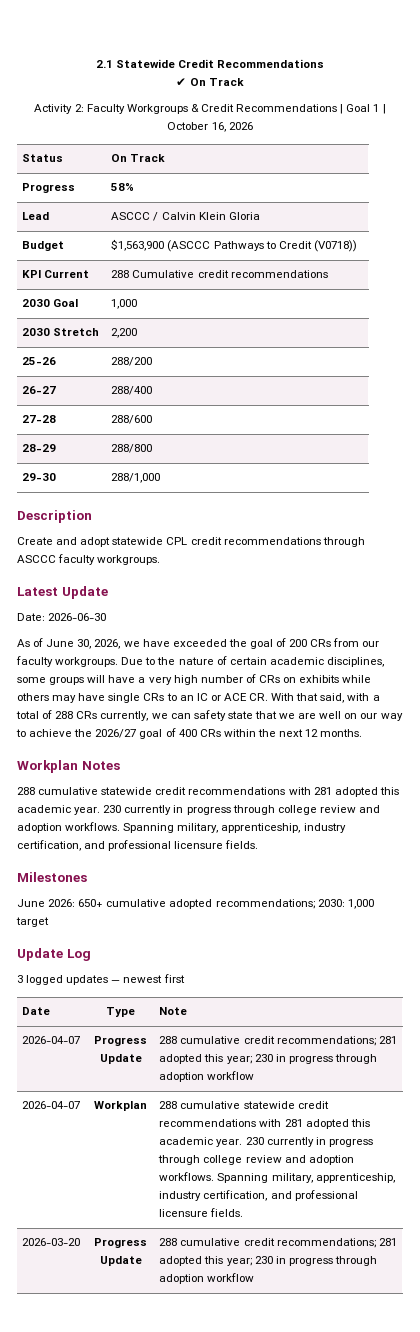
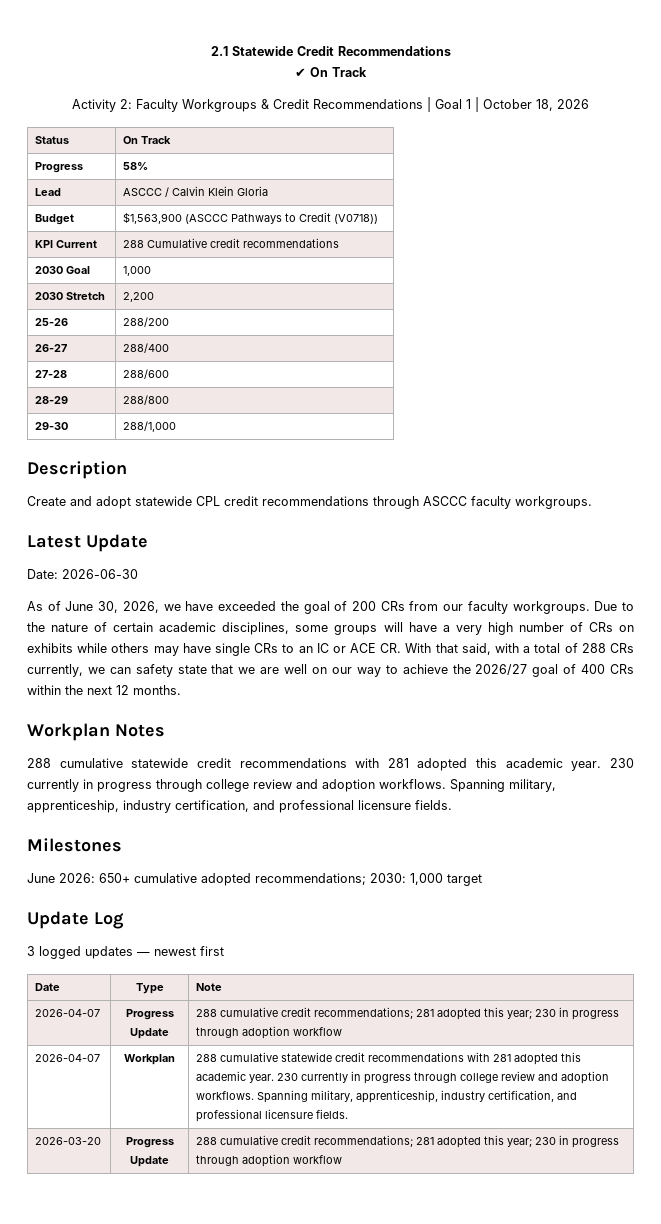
- Activity 2: Faculty Workgroups & Credit Recommendations | Goal 1 | October 16, 2026
+ Activity 2: Faculty Workgroups & Credit Recommendations | Goal 1 | October 18, 2026

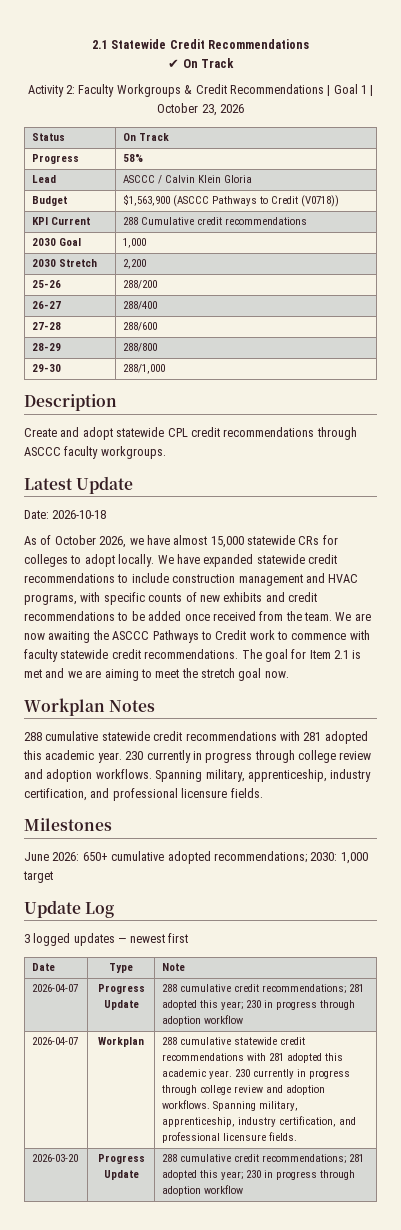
- Activity 2: Faculty Workgroups & Credit Recommendations | Goal 1 | October 18, 2026
+ Activity 2: Faculty Workgroups & Credit Recommendations | Goal 1 | October 23, 2026
- Date: 2026-06-30
+ Date: 2026-10-18
- As of June 30, 2026, we have exceeded the goal of 200 CRs from our faculty workgroups. Due to the nature of certain academic disciplines, some groups will have a very high number of CRs on exhibits while others may have single CRs to an IC or ACE CR. With that said, with a total of 288 CRs currently, we can safety state that we are well on our way to achieve the 2026/27 goal of 400 CRs within the next 12 months.
+ As of October 2026, we have almost 15,000 statewide CRs for colleges to adopt locally. We have expanded statewide credit recommendations to include construction management and HVAC programs, with specific counts of new exhibits and credit recommendations to be added once received from the team. We are now awaiting the ASCCC Pathways to Credit work to commence with faculty statewide credit recommendations. The goal for Item 2.1 is met and we are aiming to meet the stretch goal now.

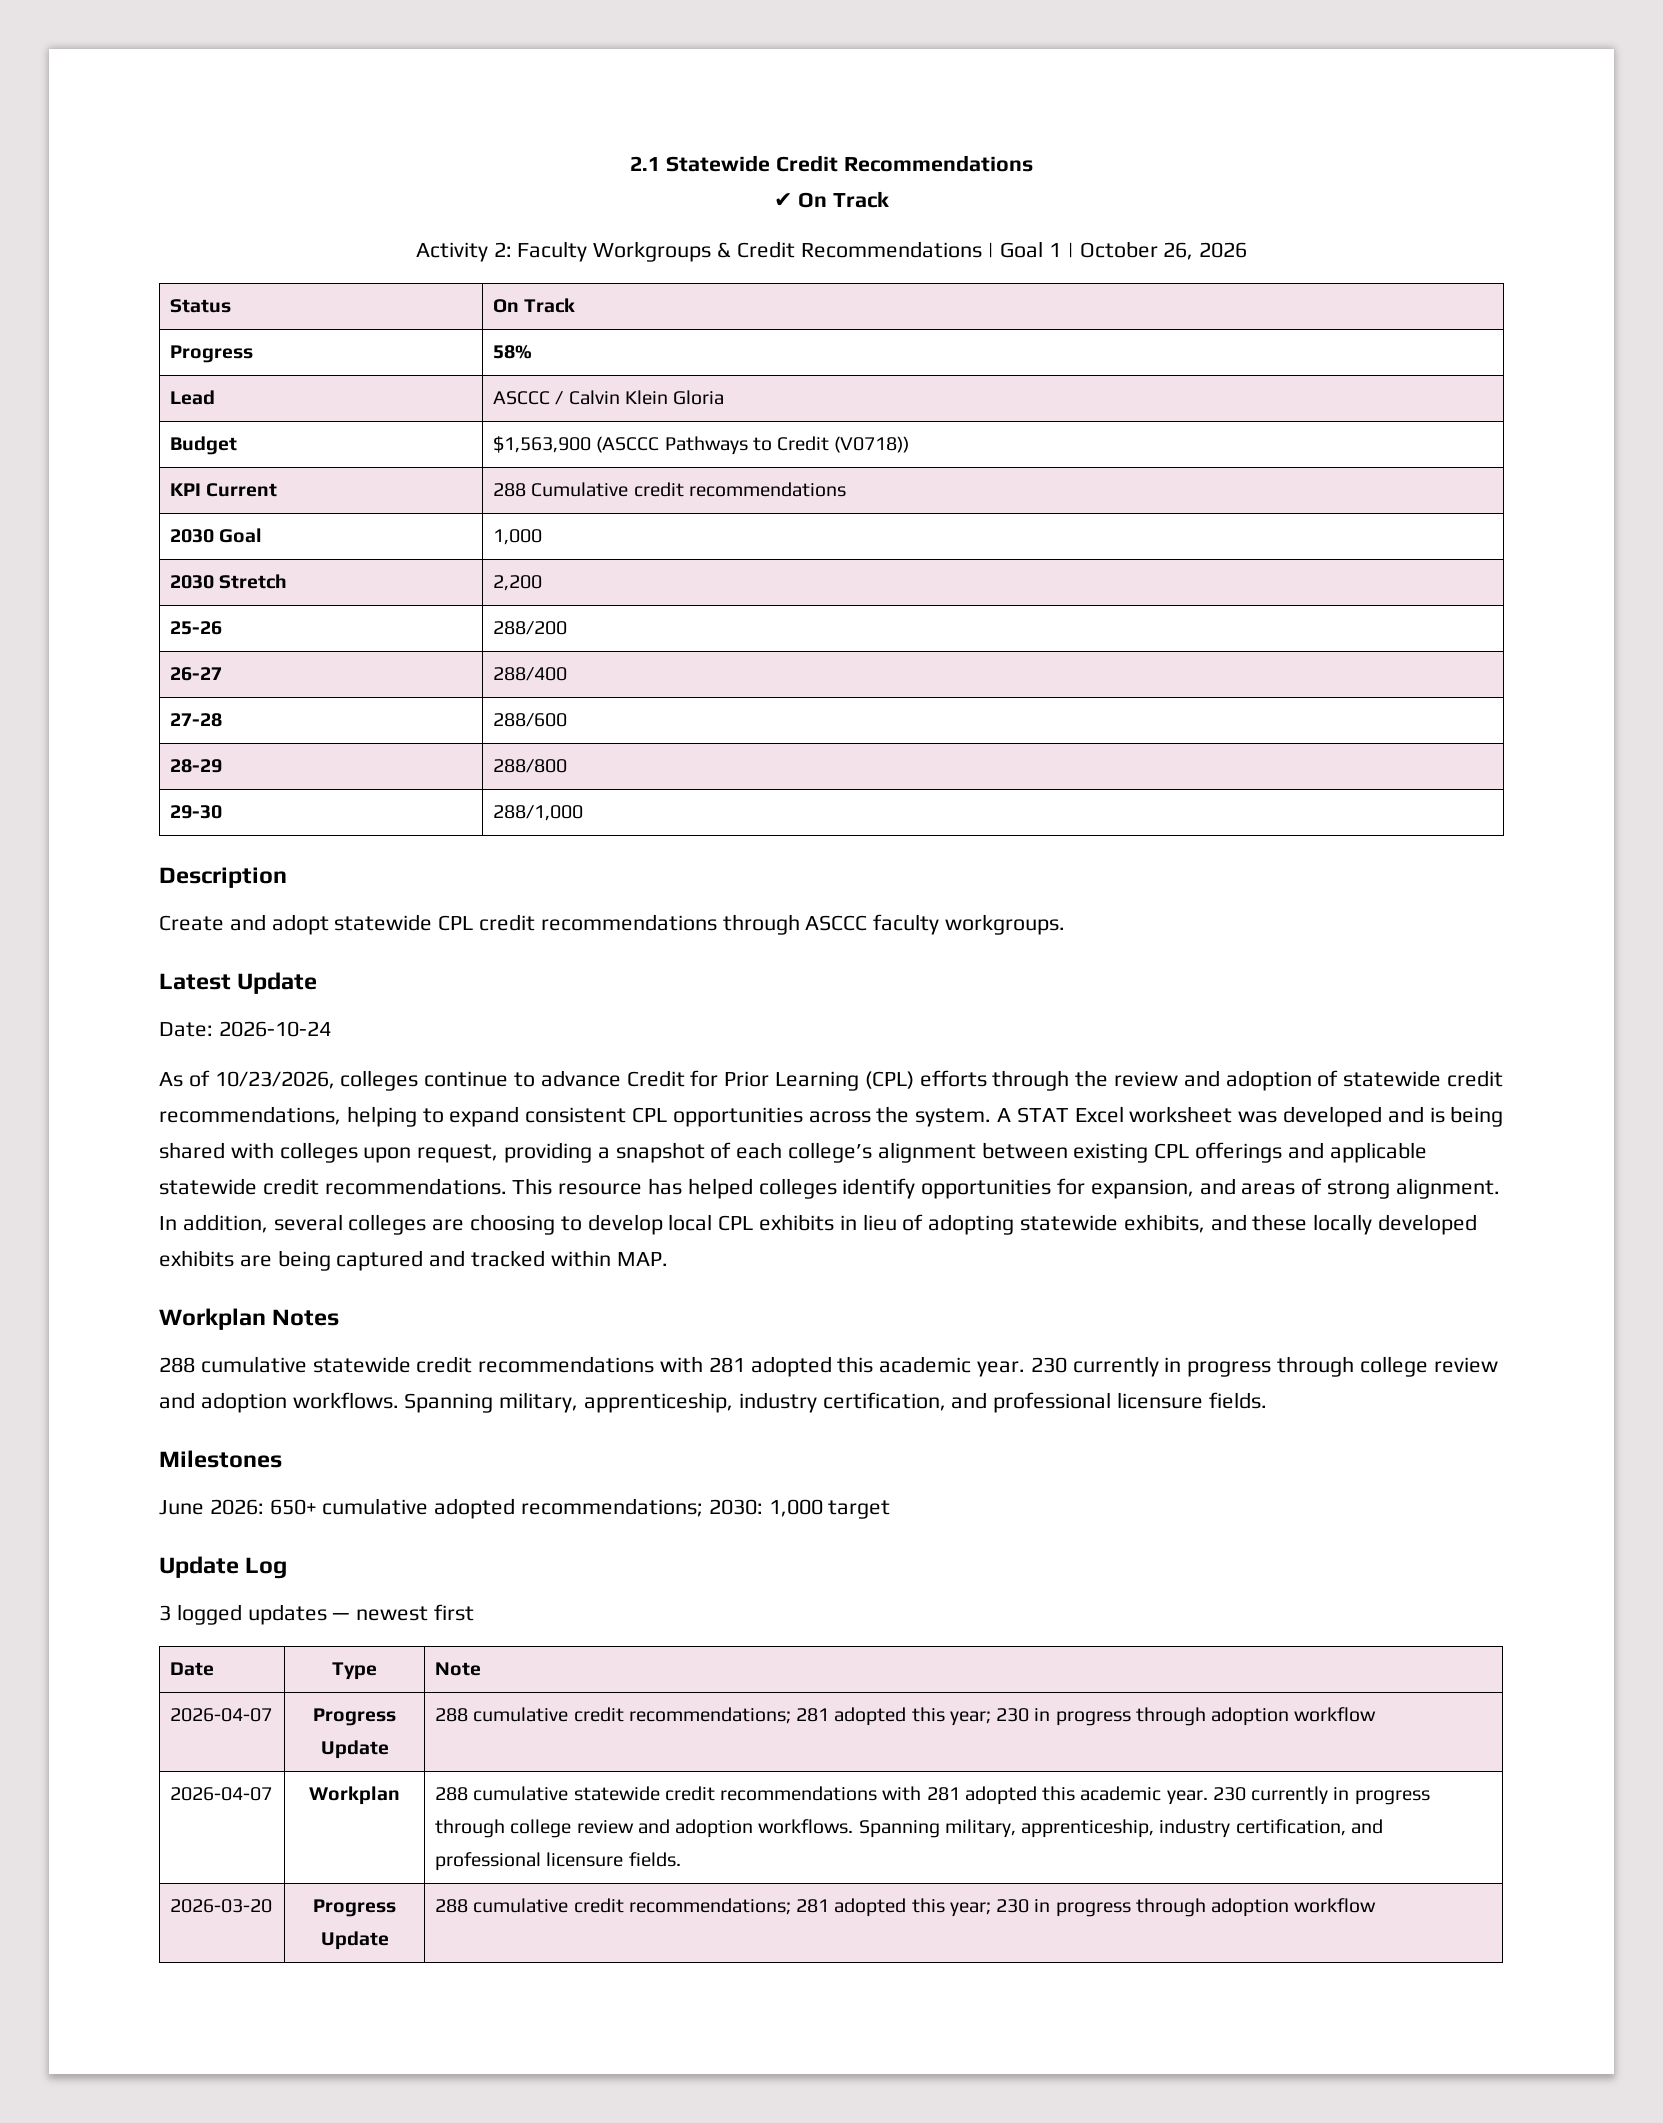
- Activity 2: Faculty Workgroups & Credit Recommendations | Goal 1 | October 23, 2026
+ Activity 2: Faculty Workgroups & Credit Recommendations | Goal 1 | October 26, 2026
- Date: 2026-10-18
+ Date: 2026-10-24
- As of October 2026, we have almost 15,000 statewide CRs for colleges to adopt locally. We have expanded statewide credit recommendations to include construction management and HVAC programs, with specific counts of new exhibits and credit recommendations to be added once received from the team. We are now awaiting the ASCCC Pathways to Credit work to commence with faculty statewide credit recommendations. The goal for Item 2.1 is met and we are aiming to meet the stretch goal now.
+ As of 10/23/2026, colleges continue to advance Credit for Prior Learning (CPL) efforts through the review and adoption of statewide credit recommendations, helping to expand consistent CPL opportunities across the system. A STAT Excel worksheet was developed and is being shared with colleges upon request, providing a snapshot of each college’s alignment between existing CPL offerings and applicable statewide credit recommendations. This resource has helped colleges identify opportunities for expansion, and areas of strong alignment. In addition, several colleges are choosing to develop local CPL exhibits in lieu of adopting statewide exhibits, and these locally developed exhibits are being captured and tracked within MAP.

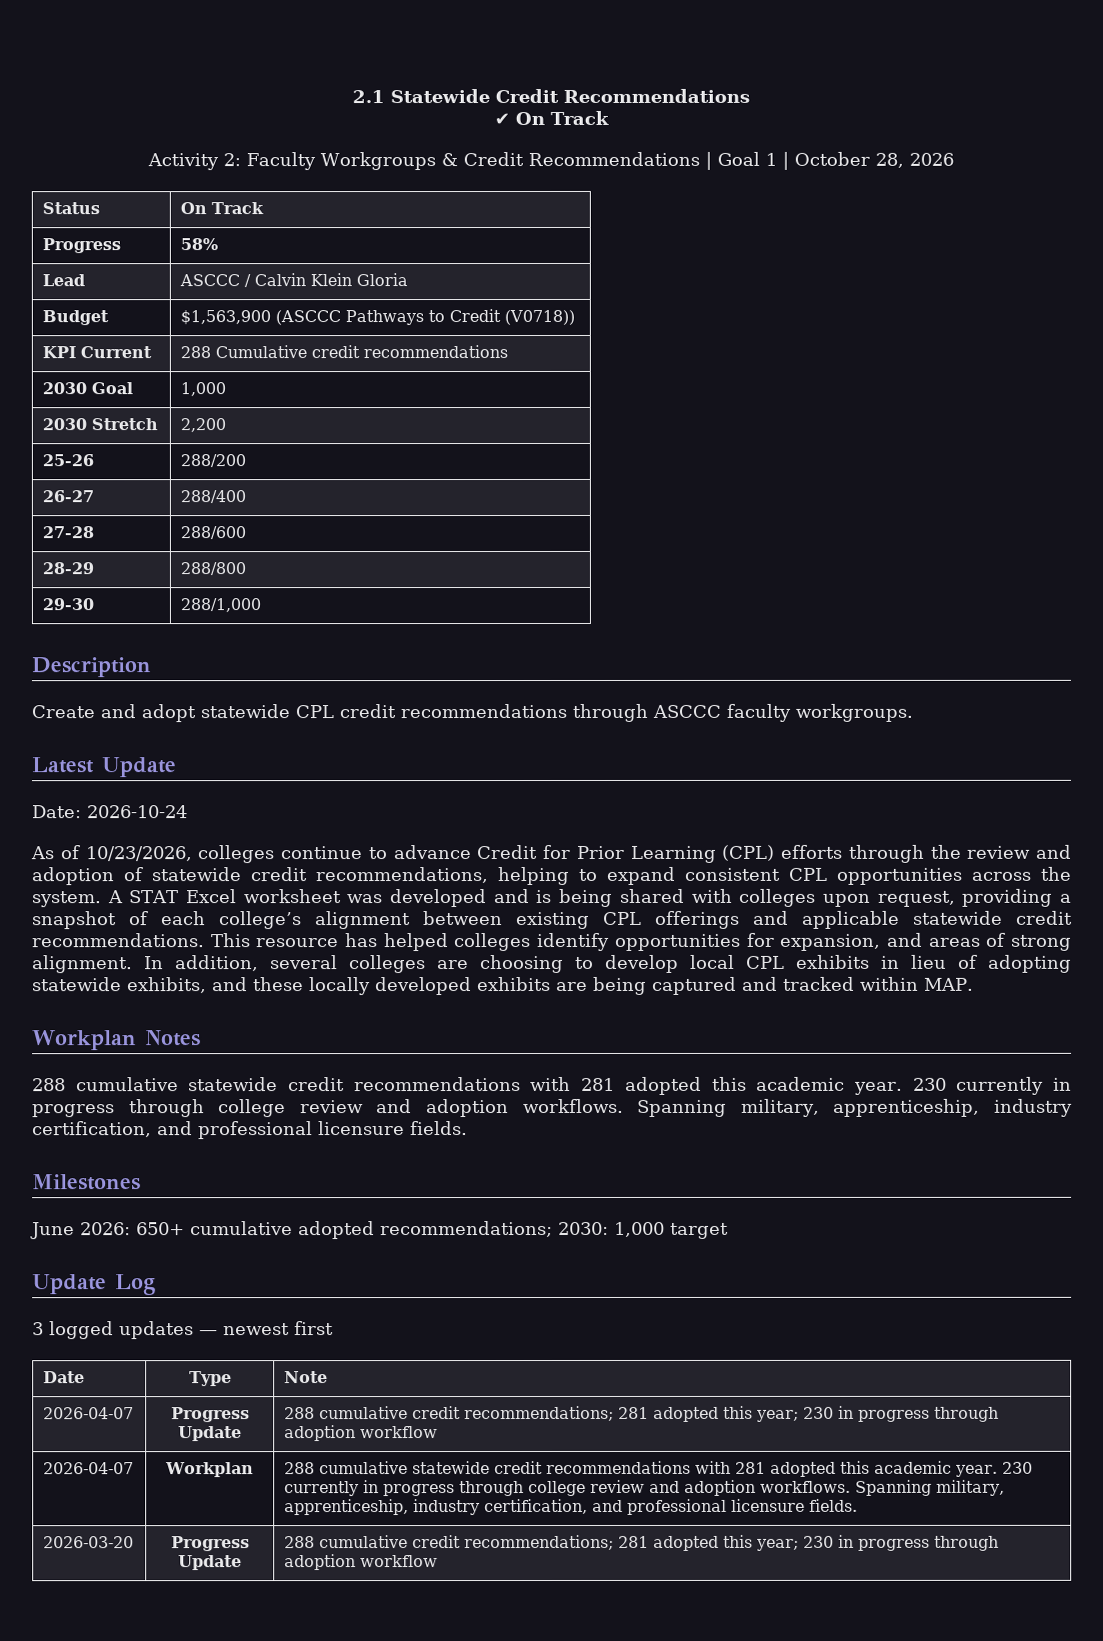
- Activity 2: Faculty Workgroups & Credit Recommendations | Goal 1 | October 26, 2026
+ Activity 2: Faculty Workgroups & Credit Recommendations | Goal 1 | October 28, 2026

